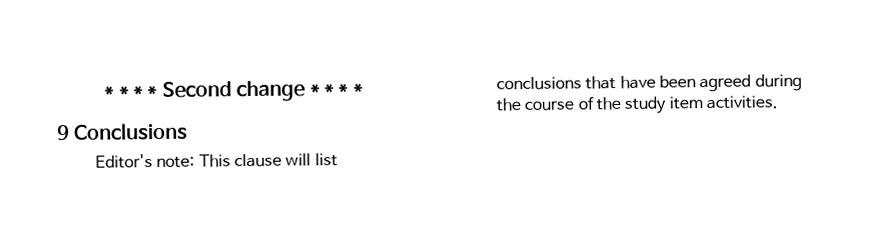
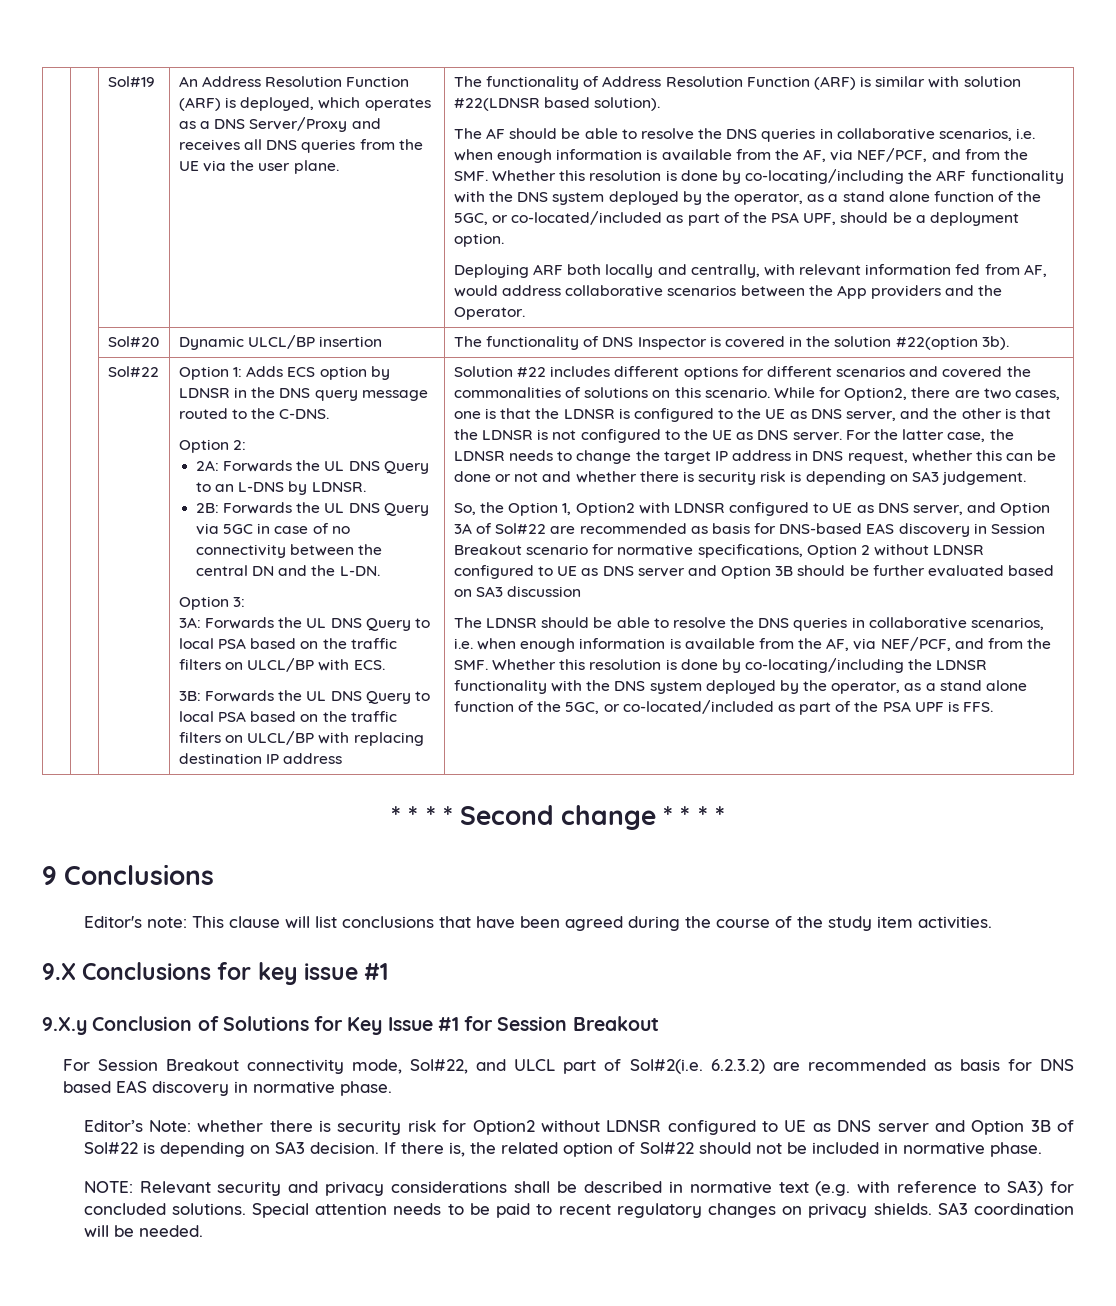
+ Sol#19 | An Address Resolution Function (ARF) is deployed, which operates as a DNS Server/Proxy and receives all DNS queries from the UE via the user plane. | The functionality of Address Resolution Function (ARF) is similar with solution #22(LDNSR based solution).
+ The AF should be able to resolve the DNS queries in collaborative scenarios, i.e. when enough information is available from the AF, via NEF/PCF, and from the SMF. Whether this resolution is done by co-locating/including the ARF functionality with the DNS system deployed by the operator, as a stand alone function of the 5GC, or co-located/included as part of the PSA UPF, should be a deployment option.
+ Deploying ARF both locally and centrally, with relevant information fed from AF, would address collaborative scenarios between the App providers and the Operator.
+ | | Sol#20 | Dynamic ULCL/BP insertion | The functionality of DNS Inspector is covered in the solution #22(option 3b).
+ | | Sol#22 | Option 1: Adds ECS option by LDNSR in the DNS query message routed to the C-DNS.
+ Option 2:
+ 2A: Forwards the UL DNS Query to an L-DNS by LDNSR.
+ 2B: Forwards the UL DNS Query via 5GC in case of no connectivity between the central DN and the L-DN.
+ Option 3:
+ 3A: Forwards the UL DNS Query to local PSA based on the traffic filters on ULCL/BP with ECS.
+ 3B: Forwards the UL DNS Query to local PSA based on the traffic filters on ULCL/BP with replacing destination IP address | Solution #22 includes different options for different scenarios and covered the commonalities of solutions on this scenario. While for Option2, there are two cases, one is that the LDNSR is configured to the UE as DNS server, and the other is that the LDNSR is not configured to the UE as DNS server. For the latter case, the LDNSR needs to change the target IP address in DNS request, whether this can be done or not and whether there is security risk is depending on SA3 judgement.
+ So, the Option 1, Option2 with LDNSR configured to UE as DNS server, and Option 3A of Sol#22 are recommended as basis for DNS-based EAS discovery in Session Breakout scenario for normative specifications, Option 2 without LDNSR configured to UE as DNS server and Option 3B should be further evaluated based on SA3 discussion
+ The LDNSR should be able to resolve the DNS queries in collaborative scenarios, i.e. when enough information is available from the AF, via NEF/PCF, and from the SMF. Whether this resolution is done by co-locating/including the LDNSR functionality with the DNS system deployed by the operator, as a stand alone function of the 5GC, or co-located/included as part of the PSA UPF is FFS.
+ 9.X Conclusions for key issue #1
+ 9.X.y Conclusion of Solutions for Key Issue #1 for Session Breakout
+ For Session Breakout connectivity mode, Sol#22, and ULCL part of Sol#2(i.e. 6.2.3.2) are recommended as basis for DNS based EAS discovery in normative phase.
+ Editor’s Note: whether there is security risk for Option2 without LDNSR configured to UE as DNS server and Option 3B of Sol#22 is depending on SA3 decision. If there is, the related option of Sol#22 should not be included in normative phase.
+ NOTE: Relevant security and privacy considerations shall be described in normative text (e.g. with reference to SA3) for concluded solutions. Special attention needs to be paid to recent regulatory changes on privacy shields. SA3 coordination will be needed.

